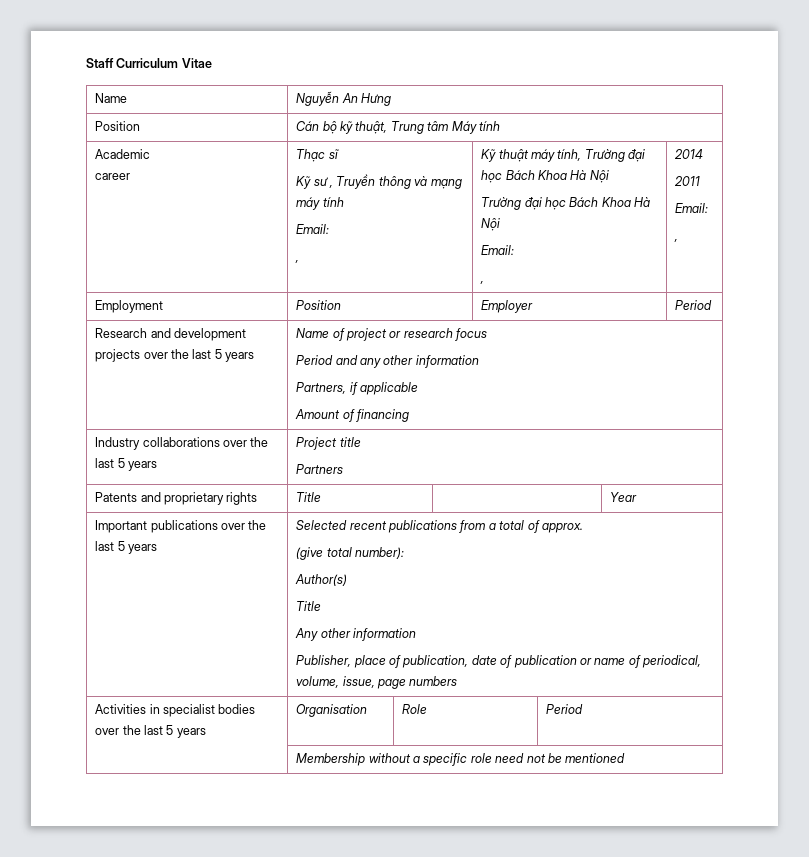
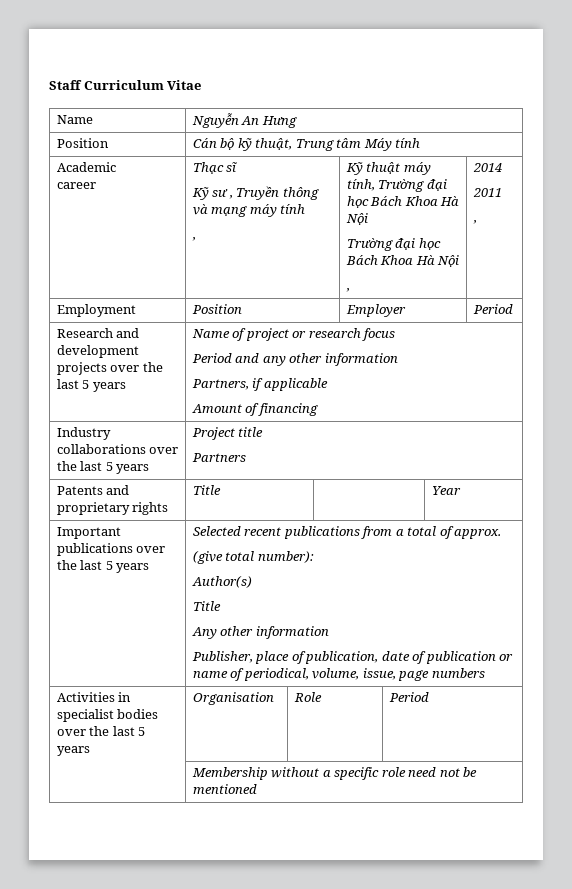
  Academic
  career | Thạc sĩ
  Kỹ sư , Truyền thông và mạng máy tính
- Email:
  , | Kỹ thuật máy tính, Trường đại học Bách Khoa Hà Nội
  Trường đại học Bách Khoa Hà Nội
- Email:
  , | 2014
  2011
- Email:

